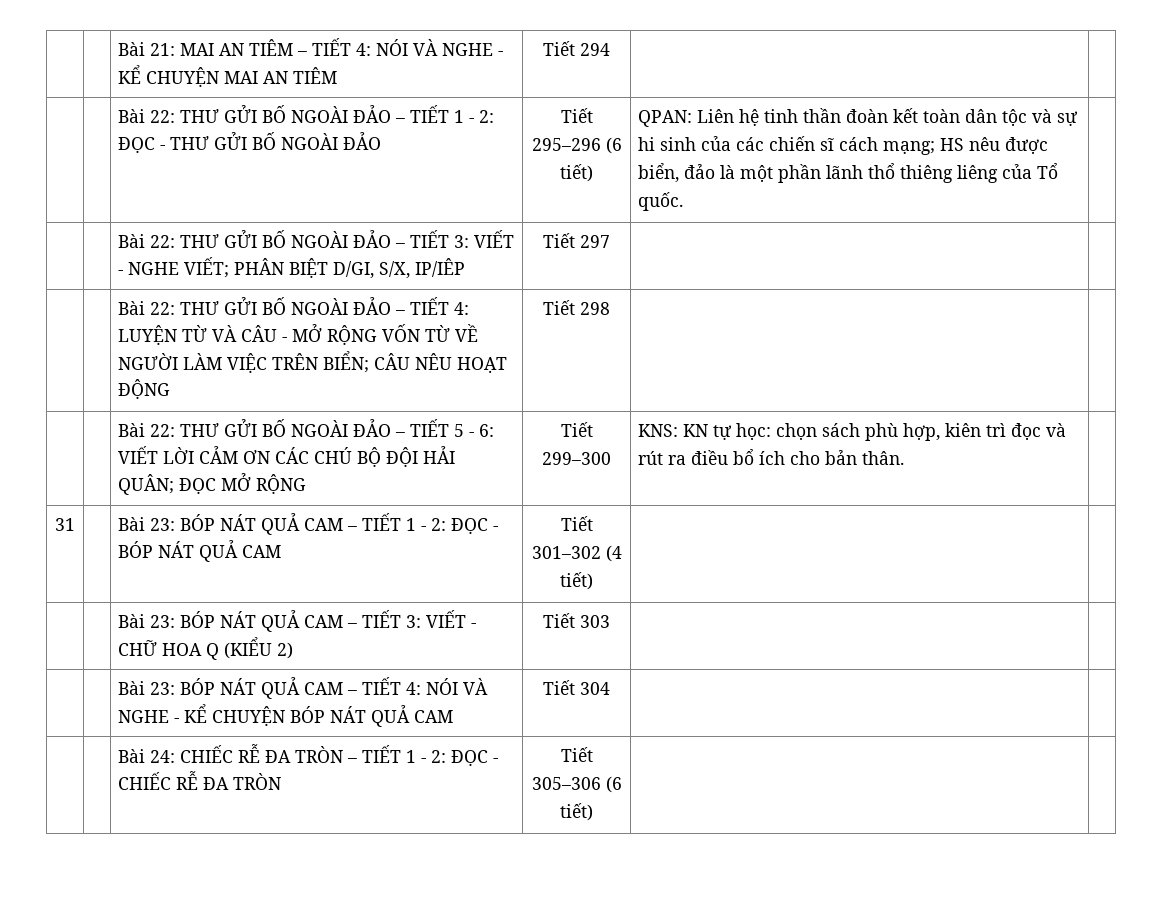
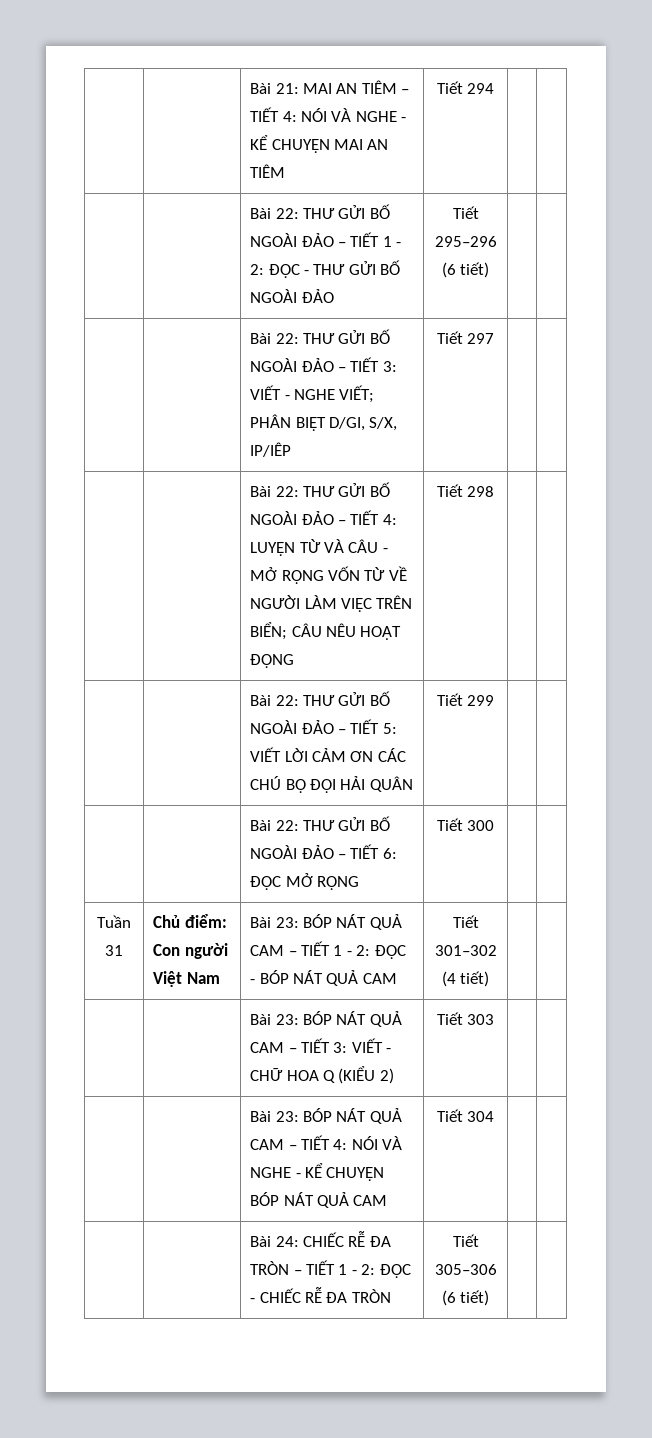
- QPAN: Liên hệ tinh thần đoàn kết toàn dân tộc và sự hi sinh của các chiến sĩ cách mạng; HS nêu được biển, đảo là một phần lãnh thổ thiêng liêng của Tổ quốc.
- Bài 22: THƯ GỬI BỐ NGOÀI ĐẢO – TIẾT 5 - 6: VIẾT LỜI CẢM ƠN CÁC CHÚ BỘ ĐỘI HẢI QUÂN; ĐỌC MỞ RỘNG | Tiết 299–300 | KNS: KN tự học: chọn sách phù hợp, kiên trì đọc và rút ra điều bổ ích cho bản thân. |
- 31 | | Bài 23: BÓP NÁT QUẢ CAM – TIẾT 1 - 2: ĐỌC - BÓP NÁT QUẢ CAM | Tiết 301–302 (4 tiết) | |
+ Bài 22: THƯ GỬI BỐ NGOÀI ĐẢO – TIẾT 5: VIẾT LỜI CẢM ƠN CÁC CHÚ BỘ ĐỘI HẢI QUÂN | Tiết 299 | |
+ | | Bài 22: THƯ GỬI BỐ NGOÀI ĐẢO – TIẾT 6: ĐỌC MỞ RỘNG | Tiết 300 | |
+ Tuần 31 | Chủ điểm: Con người Việt Nam | Bài 23: BÓP NÁT QUẢ CAM – TIẾT 1 - 2: ĐỌC - BÓP NÁT QUẢ CAM | Tiết 301–302 (4 tiết) | |

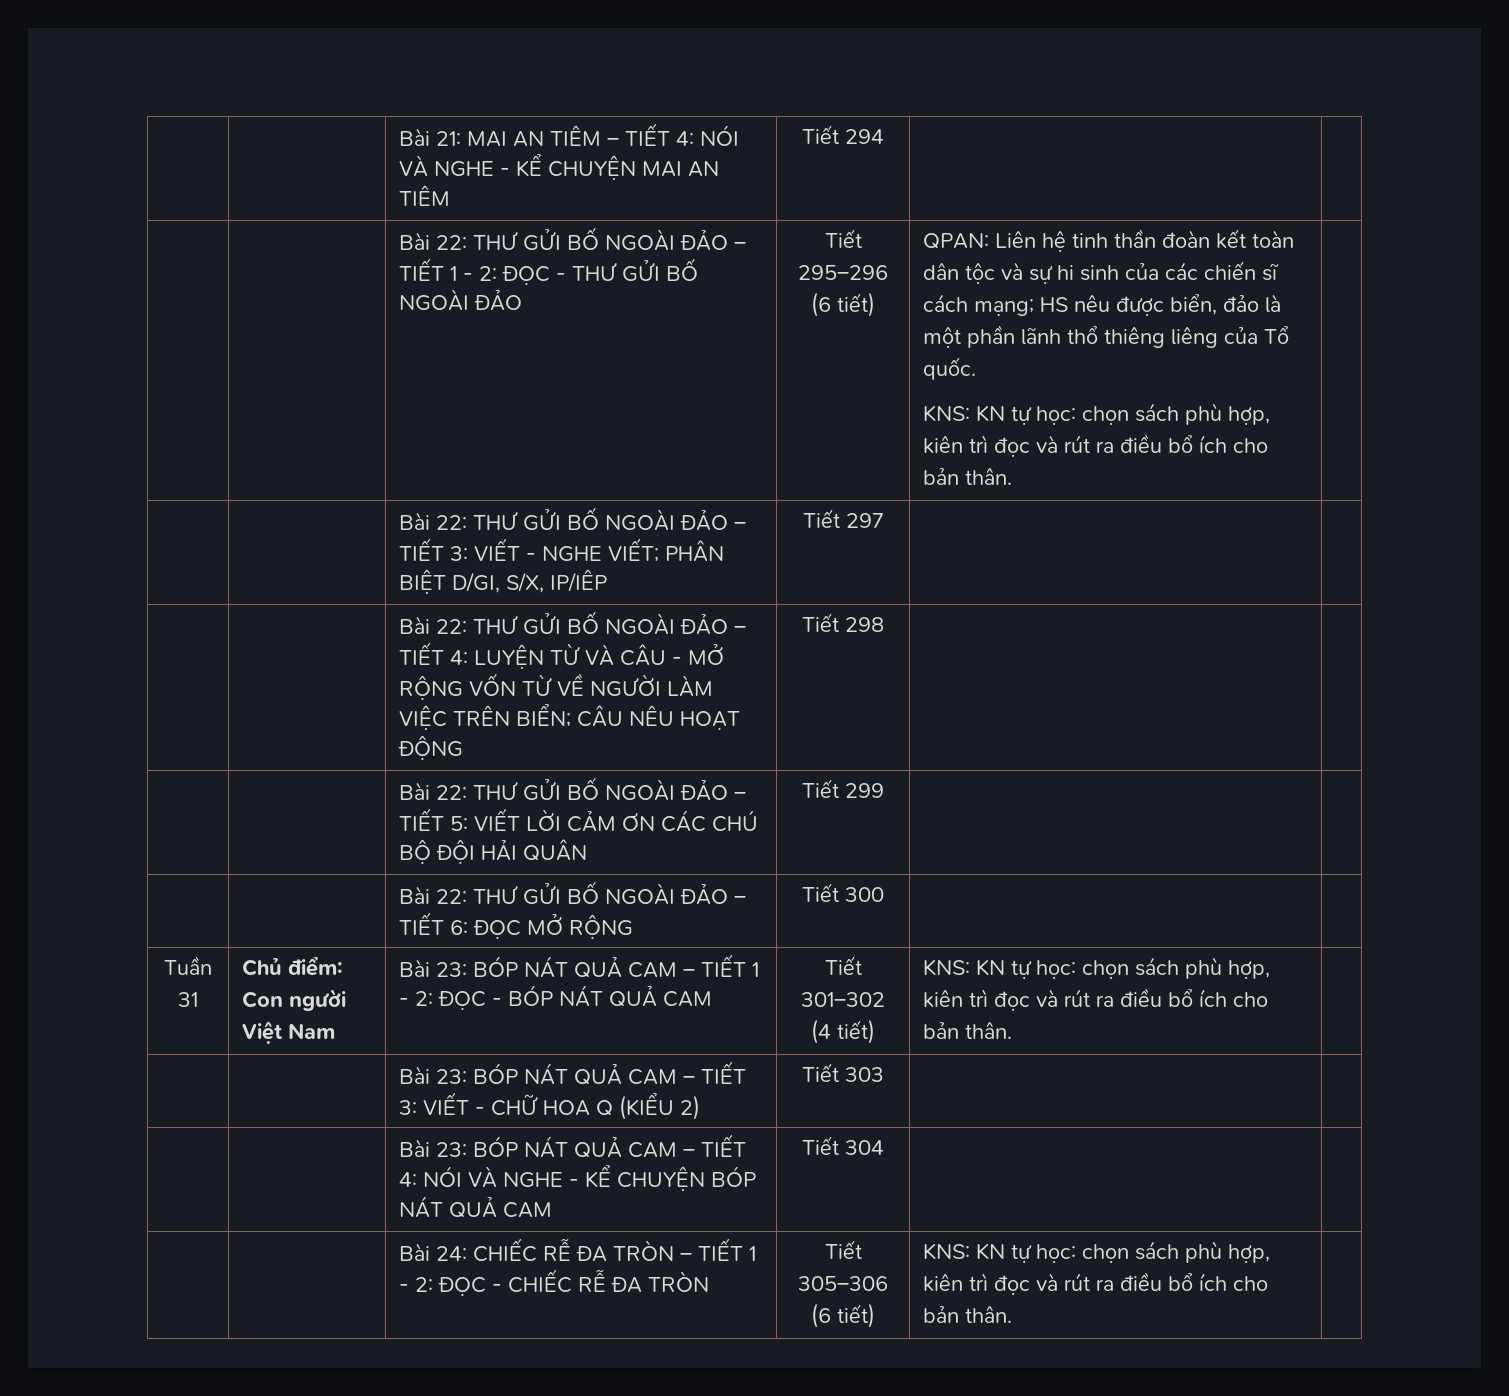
+ QPAN: Liên hệ tinh thần đoàn kết toàn dân tộc và sự hi sinh của các chiến sĩ cách mạng; HS nêu được biển, đảo là một phần lãnh thổ thiêng liêng của Tổ quốc.
+ KNS: KN tự học: chọn sách phù hợp, kiên trì đọc và rút ra điều bổ ích cho bản thân.
- Tiết 301–302 (4 tiết)
+ Tiết 301–302 (4 tiết) | KNS: KN tự học: chọn sách phù hợp, kiên trì đọc và rút ra điều bổ ích cho bản thân.
- Tiết 305–306 (6 tiết)
+ Tiết 305–306 (6 tiết) | KNS: KN tự học: chọn sách phù hợp, kiên trì đọc và rút ra điều bổ ích cho bản thân.

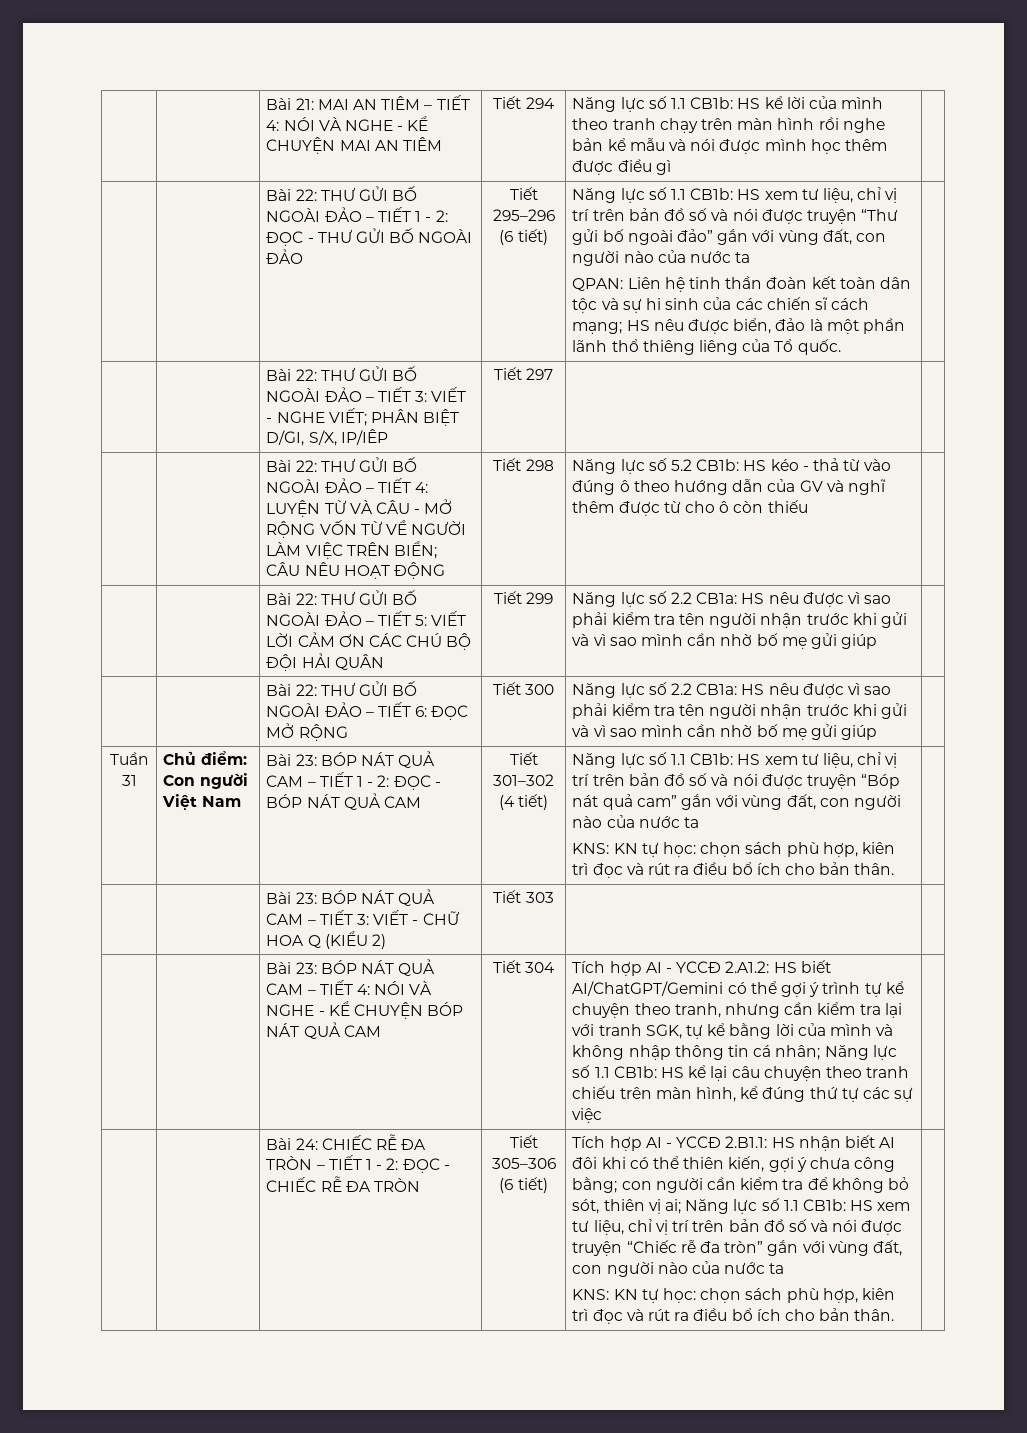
+ Năng lực số 1.1 CB1b: HS kể lời của mình theo tranh chạy trên màn hình rồi nghe bản kể mẫu và nói được mình học thêm được điều gì
+ Năng lực số 1.1 CB1b: HS xem tư liệu, chỉ vị trí trên bản đồ số và nói được truyện “Thư gửi bố ngoài đảo” gắn với vùng đất, con người nào của nước ta
  QPAN: Liên hệ tinh thần đoàn kết toàn dân tộc và sự hi sinh của các chiến sĩ cách mạng; HS nêu được biển, đảo là một phần lãnh thổ thiêng liêng của Tổ quốc.
- KNS: KN tự học: chọn sách phù hợp, kiên trì đọc và rút ra điều bổ ích cho bản thân.
+ Năng lực số 5.2 CB1b: HS kéo - thả từ vào đúng ô theo hướng dẫn của GV và nghĩ thêm được từ cho ô còn thiếu
- Tiết 299
+ Tiết 299 | Năng lực số 2.2 CB1a: HS nêu được vì sao phải kiểm tra tên người nhận trước khi gửi và vì sao mình cần nhờ bố mẹ gửi giúp
- Tiết 300
+ Tiết 300 | Năng lực số 2.2 CB1a: HS nêu được vì sao phải kiểm tra tên người nhận trước khi gửi và vì sao mình cần nhờ bố mẹ gửi giúp
+ Năng lực số 1.1 CB1b: HS xem tư liệu, chỉ vị trí trên bản đồ số và nói được truyện “Bóp nát quả cam” gắn với vùng đất, con người nào của nước ta
+ Tích hợp AI - YCCĐ 2.A1.2: HS biết AI/ChatGPT/Gemini có thể gợi ý trình tự kể chuyện theo tranh, nhưng cần kiểm tra lại với tranh SGK, tự kể bằng lời của mình và không nhập thông tin cá nhân; Năng lực số 1.1 CB1b: HS kể lại câu chuyện theo tranh chiếu trên màn hình, kể đúng thứ tự các sự việc
+ Tích hợp AI - YCCĐ 2.B1.1: HS nhận biết AI đôi khi có thể thiên kiến, gợi ý chưa công bằng; con người cần kiểm tra để không bỏ sót, thiên vị ai; Năng lực số 1.1 CB1b: HS xem tư liệu, chỉ vị trí trên bản đồ số và nói được truyện “Chiếc rễ đa tròn” gắn với vùng đất, con người nào của nước ta

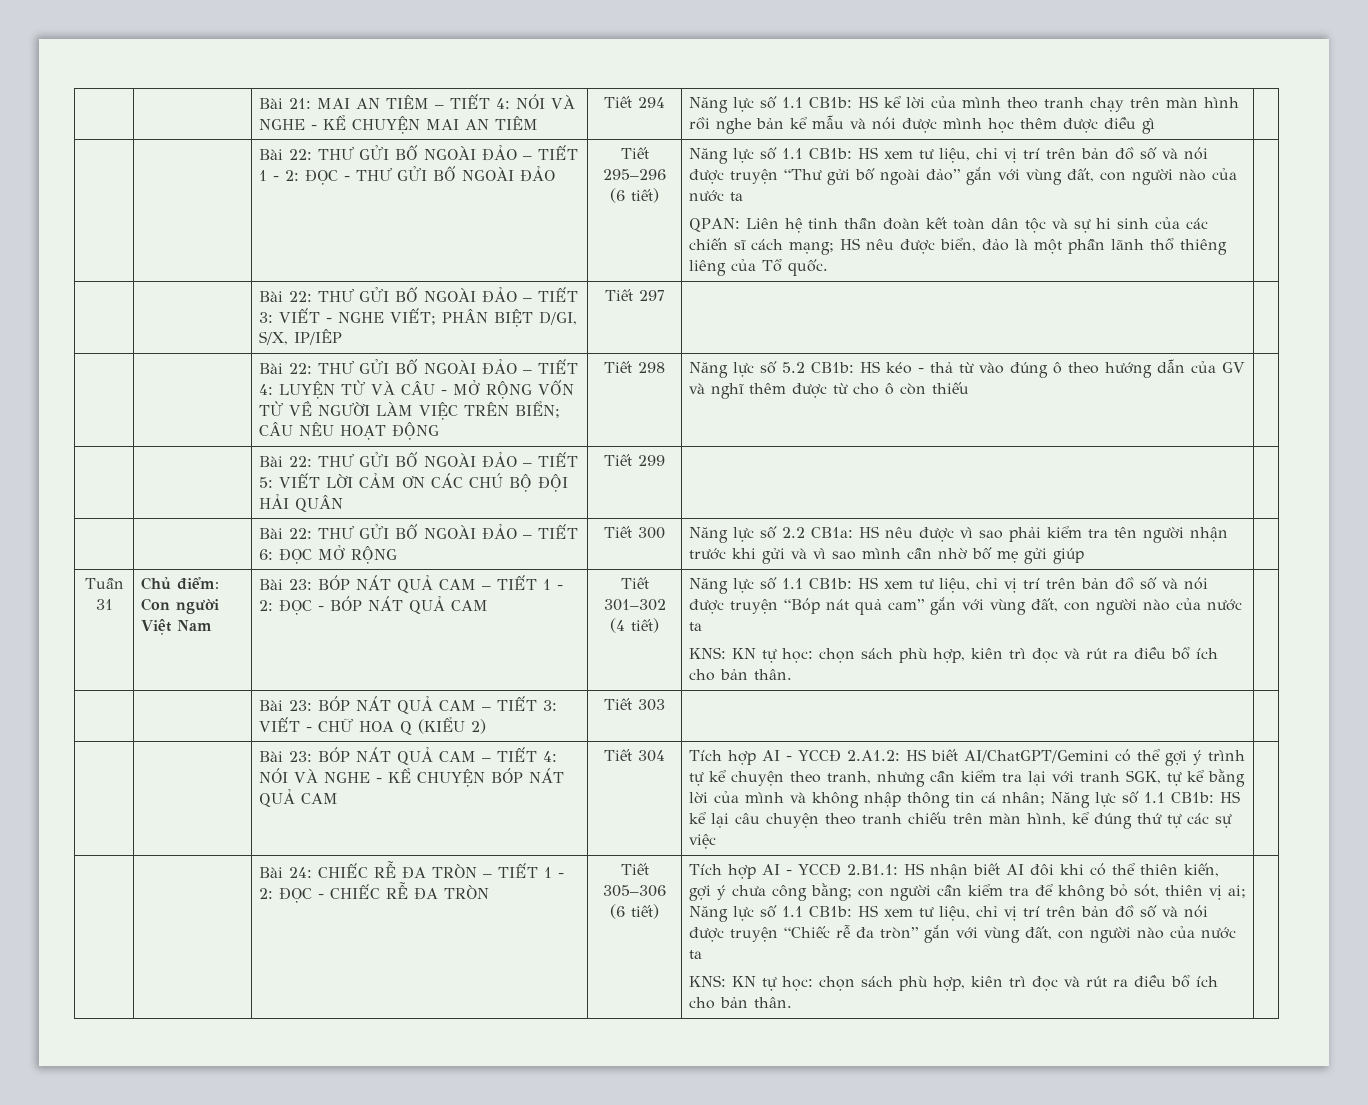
- Tiết 299 | Năng lực số 2.2 CB1a: HS nêu được vì sao phải kiểm tra tên người nhận trước khi gửi và vì sao mình cần nhờ bố mẹ gửi giúp
+ Tiết 299

